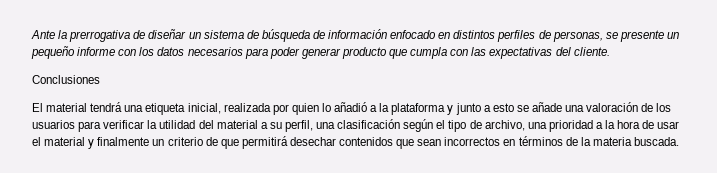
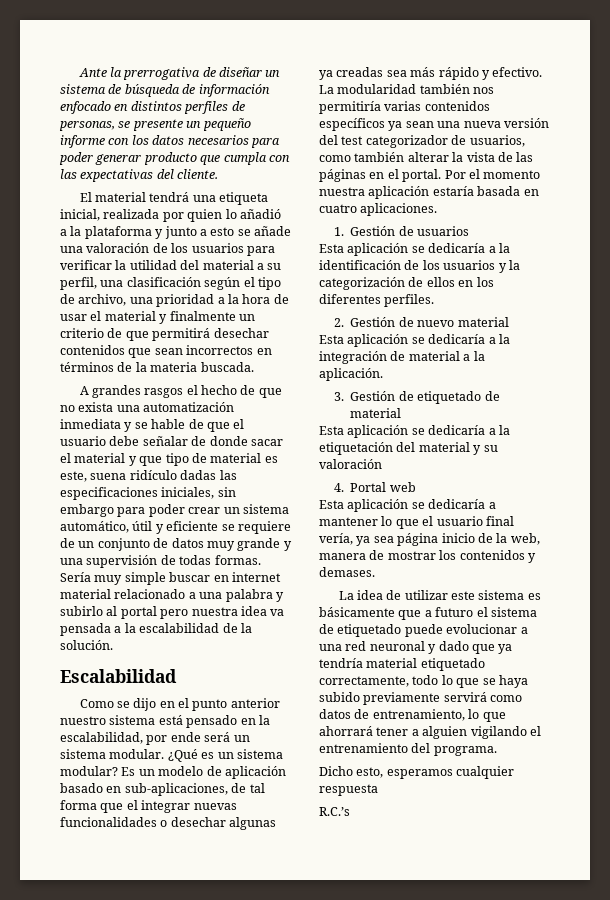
- Conclusiones
+ A grandes rasgos el hecho de que no exista una automatización inmediata y se hable de que el usuario debe señalar de donde sacar el material y que tipo de material es este, suena ridículo dadas las especificaciones iniciales, sin embargo para poder crear un sistema automático, útil y eficiente se requiere de un conjunto de datos muy grande y una supervisión de todas formas. Sería muy simple buscar en internet material relacionado a una palabra y subirlo al portal pero nuestra idea va pensada a la escalabilidad de la solución.
+ Escalabilidad
+ Como se dijo en el punto anterior nuestro sistema está pensado en la escalabilidad, por ende será un sistema modular. ¿Qué es un sistema modular? Es un modelo de aplicación basado en sub-aplicaciones, de tal forma que el integrar nuevas funcionalidades o desechar algunas ya creadas sea más rápido y efectivo. La modularidad también nos permitiría varias contenidos específicos ya sean una nueva versión del test categorizador de usuarios, como también alterar la vista de las páginas en el portal. Por el momento nuestra aplicación estaría basada en cuatro aplicaciones.
+ 1. Gestión de usuarios
+ Esta aplicación se dedicaría a la identificación de los usuarios y la categorización de ellos en los diferentes perfiles.
+ 2. Gestión de nuevo material
+ Esta aplicación se dedicaría a la integración de material a la aplicación.
+ 3. Gestión de etiquetado de material
+ Esta aplicación se dedicaría a la etiquetación del material y su valoración
+ 4. Portal web
+ Esta aplicación se dedicaría a mantener lo que el usuario final vería, ya sea página inicio de la web, manera de mostrar los contenidos y demases.
+ La idea de utilizar este sistema es básicamente que a futuro el sistema de etiquetado puede evolucionar a una red neuronal y dado que ya tendría material etiquetado correctamente, todo lo que se haya subido previamente servirá como datos de entrenamiento, lo que ahorrará tener a alguien vigilando el entrenamiento del programa.
+ Dicho esto, esperamos cualquier respuesta
+ R.C.’s

